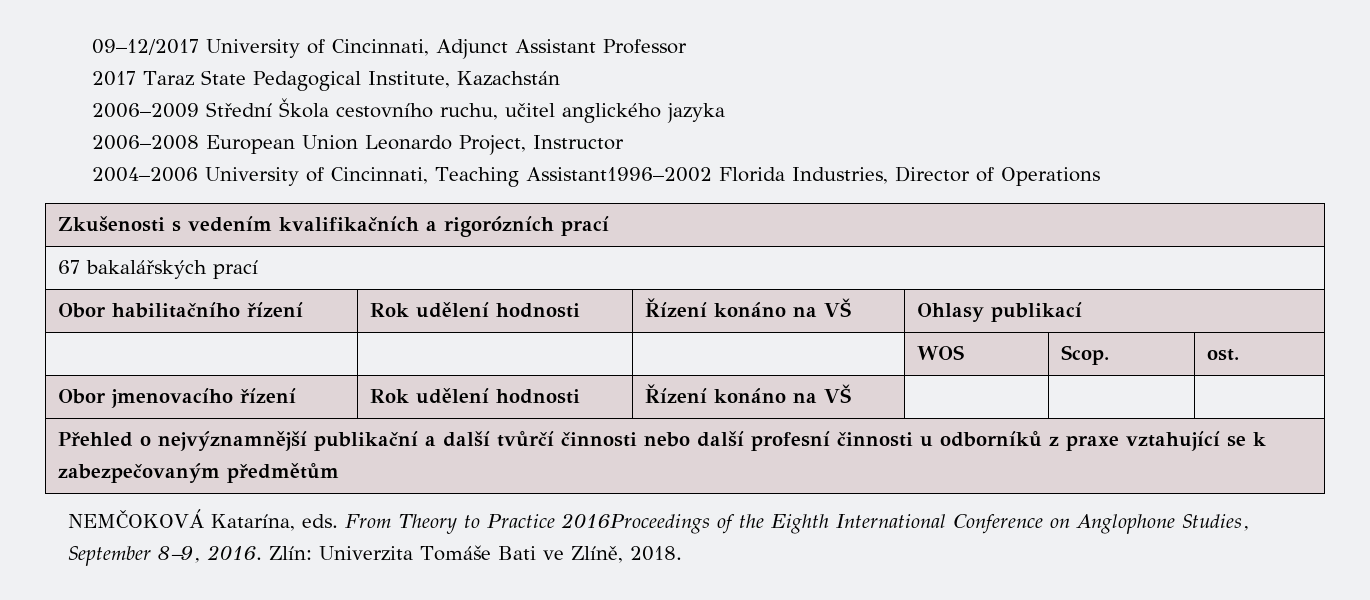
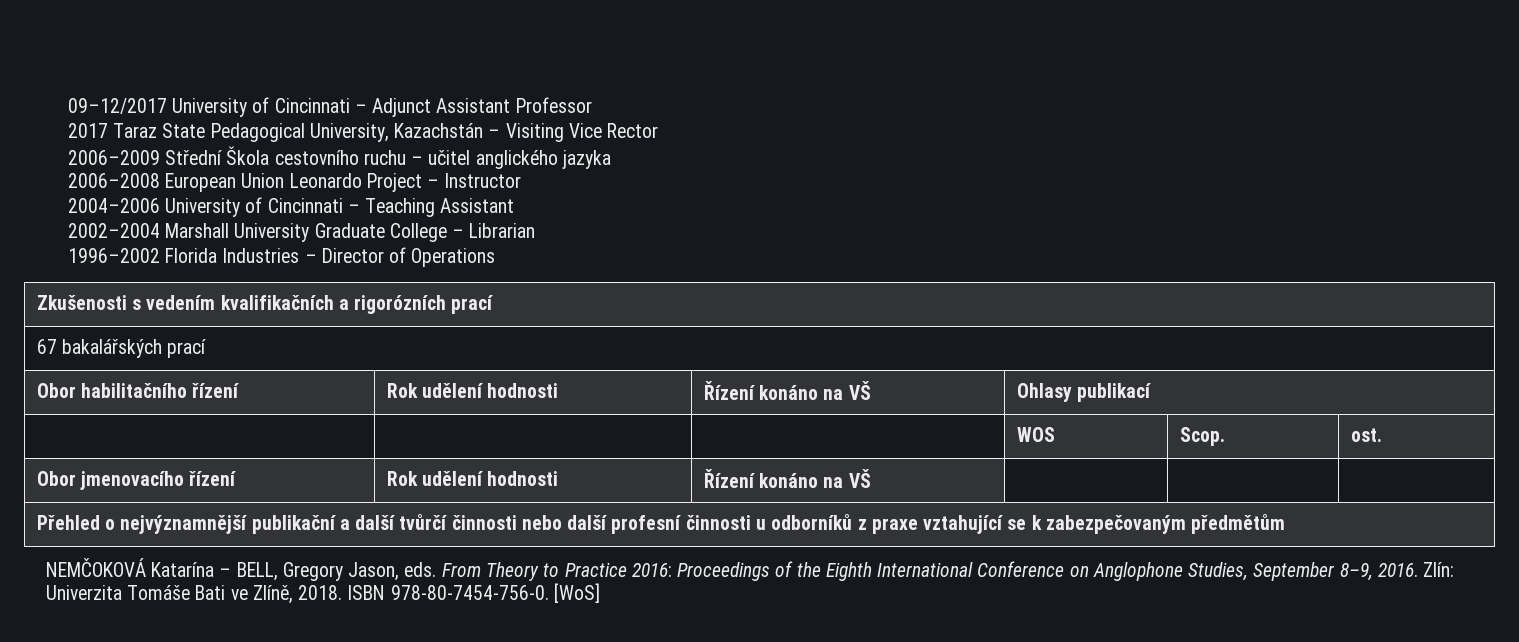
- 09–12/2017 University of Cincinnati, Adjunct Assistant Professor
+ 09–12/2017 University of Cincinnati – Adjunct Assistant Professor
- 2017 Taraz State Pedagogical Institute, Kazachstán
+ 2017 Taraz State Pedagogical University, Kazachstán – Visiting Vice Rector
- 2006–2009 Střední Škola cestovního ruchu, učitel anglického jazyka
+ 2006–2009 Střední Škola cestovního ruchu – učitel anglického jazyka
- 2006–2008 European Union Leonardo Project, Instructor
+ 2006–2008 European Union Leonardo Project – Instructor
- 2004–2006 University of Cincinnati, Teaching Assistant1996–2002 Florida Industries, Director of Operations
+ 2004–2006 University of Cincinnati – Teaching Assistant
+ 2002–2004 Marshall University Graduate College – Librarian
+ 1996–2002 Florida Industries – Director of Operations
- NEMČOKOVÁ Katarína, eds. From Theory to Practice 2016Proceedings of the Eighth International Conference on Anglophone Studies, September 8–9, 2016.
+ NEMČOKOVÁ Katarína – BELL, Gregory Jason, eds. From Theory to Practice 2016: Proceedings of the Eighth International Conference on Anglophone Studies, September 8–9, 2016.
+ ISBN 978-80-7454-756-0. [WoS]

